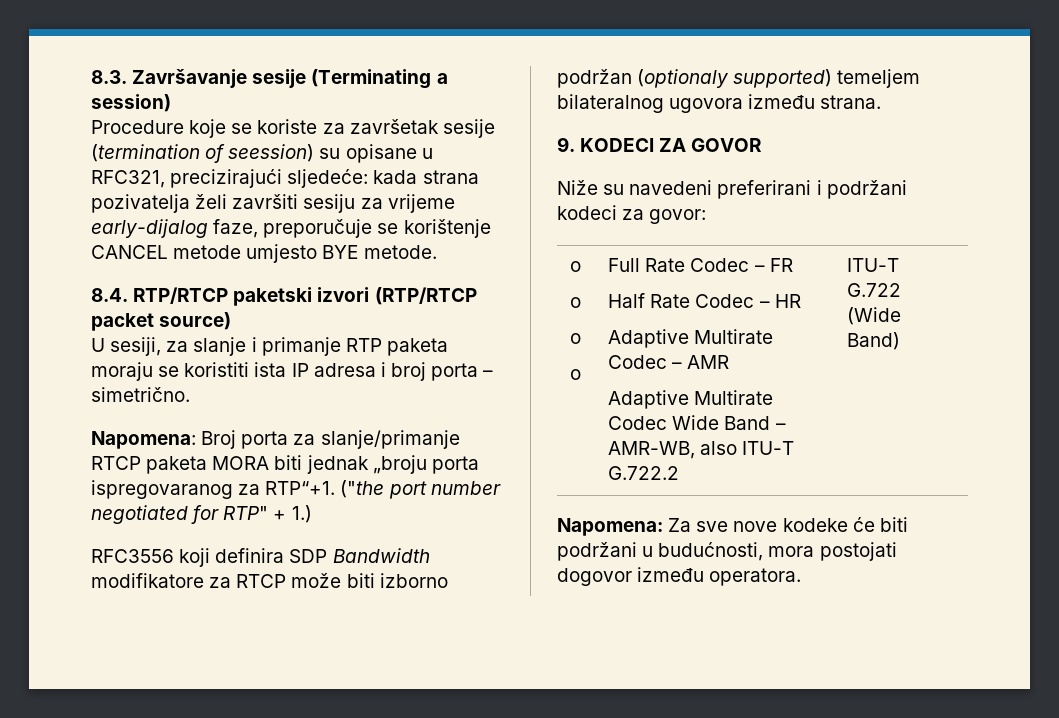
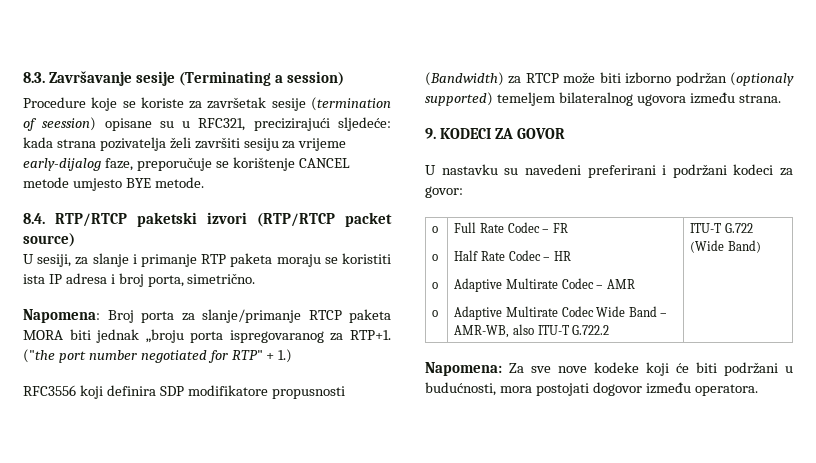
- Procedure koje se koriste za završetak sesije (termination of seession) su opisane u RFC321, precizirajući sljedeće: kada strana pozivatelja želi završiti sesiju za vrijeme early-dijalog faze, preporučuje se korištenje CANCEL metode umjesto BYE metode.
+ Procedure koje se koriste za završetak sesije (termination of seession) opisane su u RFC321, precizirajući sljedeće: kada strana pozivatelja želi završiti sesiju za vrijeme early-dijalog faze, preporučuje se korištenje CANCEL metode umjesto BYE metode.
- U sesiji, za slanje i primanje RTP paketa moraju se koristiti ista IP adresa i broj porta – simetrično.
+ U sesiji, za slanje i primanje RTP paketa moraju se koristiti ista IP adresa i broj porta, simetrično.
- Napomena: Broj porta za slanje/primanje RTCP paketa MORA biti jednak „broju porta ispregovaranog za RTP“+1.
+ Napomena: Broj porta za slanje/primanje RTCP paketa MORA biti jednak „broju porta ispregovaranog za RTP+1.
- RFC3556 koji definira SDP Bandwidth modifikatore za RTCP može biti izborno podržan (optionaly supported) temeljem bilateralnog ugovora između strana.
+ RFC3556 koji definira SDP modifikatore propusnosti (Bandwidth) za RTCP može biti izborno podržan (optionaly supported) temeljem bilateralnog ugovora između strana.
- Niže su navedeni preferirani i podržani kodeci za govor:
+ U nastavku su navedeni preferirani i podržani kodeci za govor:
- Napomena: Za sve nove kodeke će biti podržani u budućnosti, mora postojati dogovor između operatora.
+ Napomena: Za sve nove kodeke koji će biti podržani u budućnosti, mora postojati dogovor između operatora.

